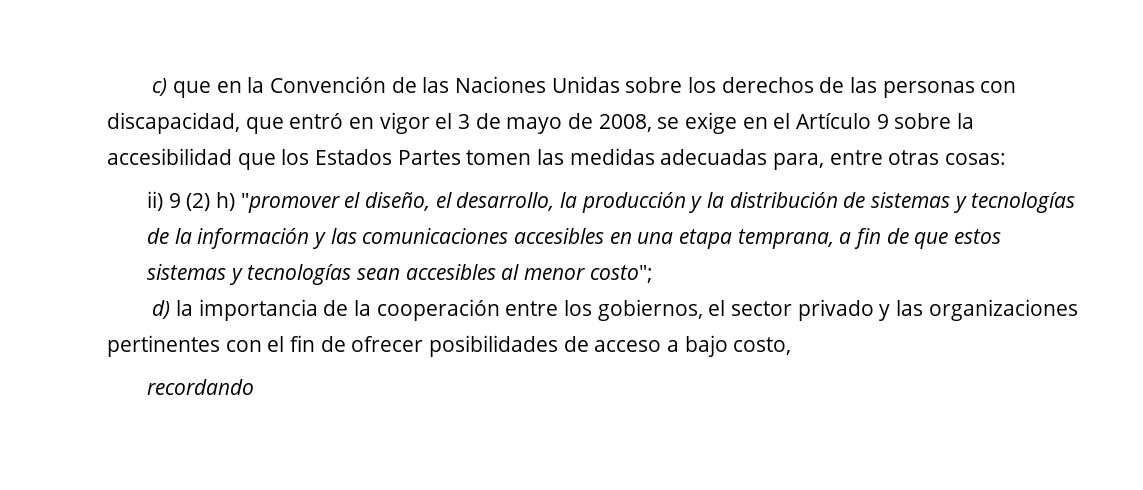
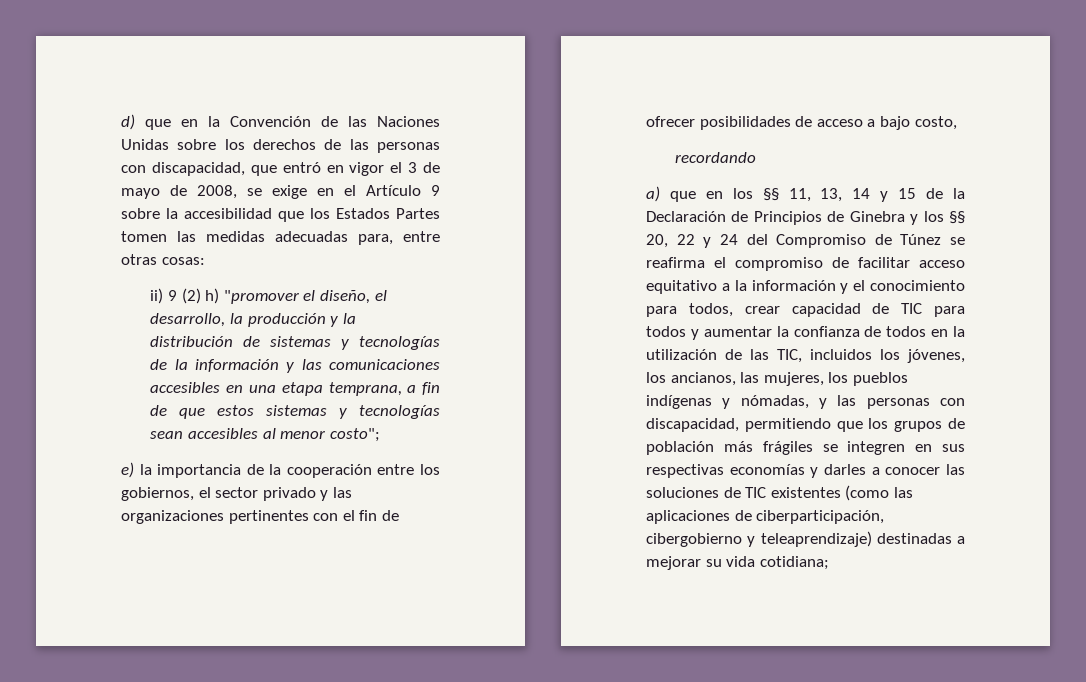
- c) que en la Convención de las Naciones Unidas sobre los derechos de las personas con discapacidad, que entró en vigor el 3 de mayo de 2008, se exige en el Artículo 9 sobre la accesibilidad que los Estados Partes tomen las medidas adecuadas para, entre otras cosas:
+ d) que en la Convención de las Naciones Unidas sobre los derechos de las personas con discapacidad, que entró en vigor el 3 de mayo de 2008, se exige en el Artículo 9 sobre la accesibilidad que los Estados Partes tomen las medidas adecuadas para, entre otras cosas:
- d) la importancia de la cooperación entre los gobiernos, el sector privado y las organizaciones pertinentes con el fin de ofrecer posibilidades de acceso a bajo costo,
+ e) la importancia de la cooperación entre los gobiernos, el sector privado y las organizaciones pertinentes con el fin de ofrecer posibilidades de acceso a bajo costo,
+ a) que en los §§ 11, 13, 14 y 15 de la Declaración de Principios de Ginebra y los §§ 20, 22 y 24 del Compromiso de Túnez se reafirma el compromiso de facilitar acceso equitativo a la información y el conocimiento para todos, crear capacidad de TIC para todos y aumentar la confianza de todos en la utilización de las TIC, incluidos los jóvenes, los ancianos, las mujeres, los pueblos indígenas y nómadas, y las personas con discapacidad, permitiendo que los grupos de población más frágiles se integren en sus respectivas economías y darles a conocer las soluciones de TIC existentes (como las aplicaciones de ciberparticipación, cibergobierno y teleaprendizaje) destinadas a mejorar su vida cotidiana;

